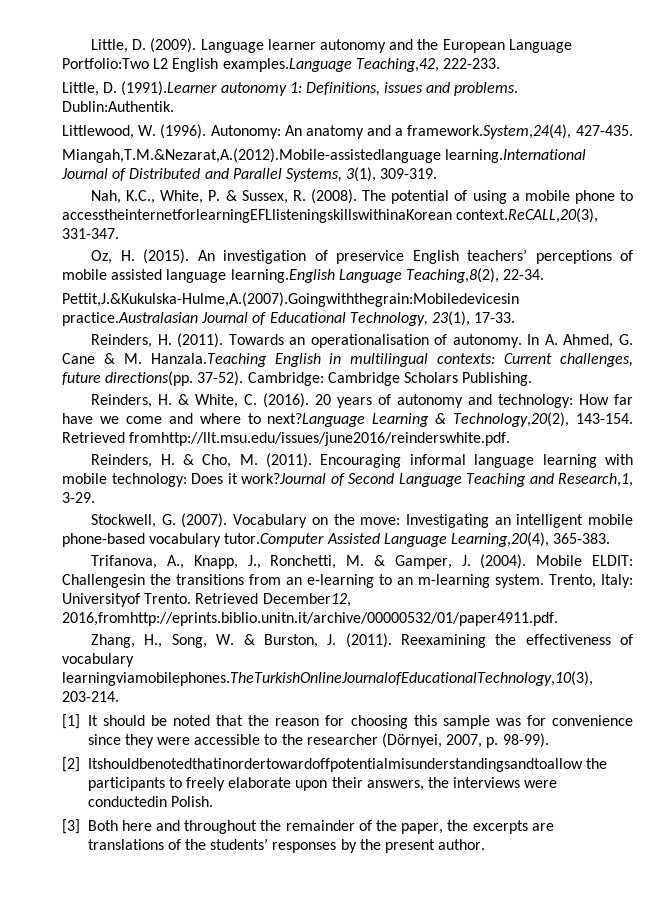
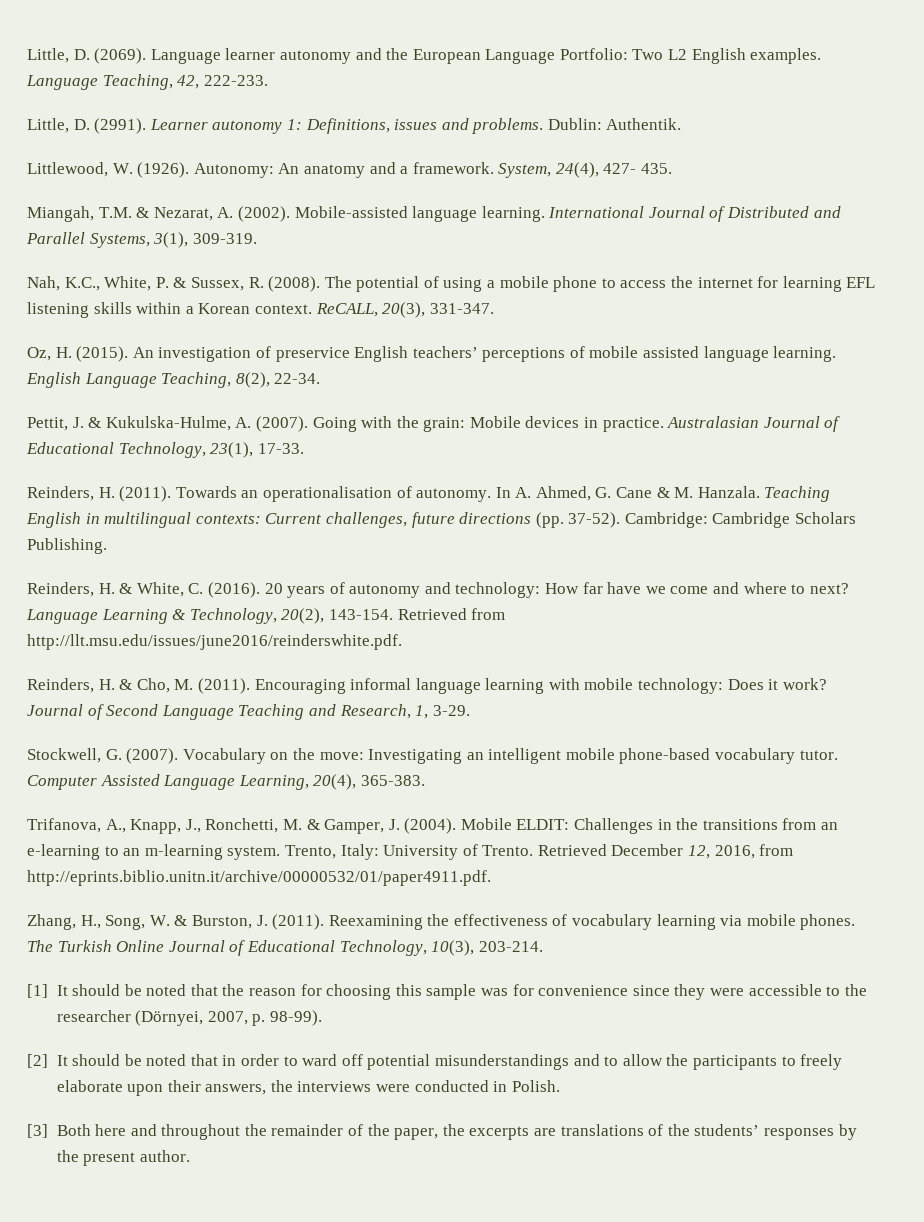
- Little, D. (2009).
+ Little, D. (2069).
- Language learner autonomy and the European Language Portfolio:Two L2 English examples.Language Teaching,42, 222-233.
+ Language learner autonomy and the European Language Portfolio: Two L2 English examples. Language Teaching, 42, 222-233.
- Little, D. (1991).Learner autonomy 1: Definitions, issues and problems.
+ Little, D. (2991). Learner autonomy 1: Definitions, issues and problems.
- Dublin:Authentik.
+ Dublin: Authentik.
- Littlewood, W. (1996).
+ Littlewood, W. (1926).
- Autonomy: An anatomy and a framework.System,24(4), 427-435.
- Miangah,T.M.&Nezarat,A.(2012).Mobile-assistedlanguage learning.International Journal of Distributed and Parallel Systems, 3(1), 309-319.
+ Autonomy: An anatomy and a framework. System, 24(4), 427- 435.
+ Miangah, T.M. & Nezarat, A. (2002). Mobile-assisted language learning. International Journal of Distributed and Parallel Systems, 3(1), 309-319.
- The potential of using a mobile phone to accesstheinternetforlearningEFLlisteningskillswithinaKorean context.ReCALL,20(3), 331-347.
+ The potential of using a mobile phone to access the internet for learning EFL listening skills within a Korean context. ReCALL, 20(3), 331-347.
- An investigation of preservice English teachers’ perceptions of mobile assisted language learning.English Language Teaching,8(2), 22-34.
- Pettit,J.&Kukulska-Hulme,A.(2007).Goingwiththegrain:Mobiledevicesin practice.Australasian Journal of Educational Technology, 23(1), 17-33.
+ An investigation of preservice English teachers’ perceptions of mobile assisted language learning. English Language Teaching, 8(2), 22-34.
+ Pettit, J. & Kukulska-Hulme, A. (2007). Going with the grain: Mobile devices in practice. Australasian Journal of Educational Technology, 23(1), 17-33.
- In A. Ahmed, G. Cane & M. Hanzala.Teaching English in multilingual contexts: Current challenges, future directions(pp. 37-52).
+ In A. Ahmed, G. Cane & M. Hanzala. Teaching English in multilingual contexts: Current challenges, future directions (pp. 37-52).
- 20 years of autonomy and technology: How far have we come and where to next?Language Learning & Technology,20(2), 143-154. Retrieved fromhttp://llt.msu.edu/issues/june2016/reinderswhite.pdf.
+ 20 years of autonomy and technology: How far have we come and where to next? Language Learning & Technology, 20(2), 143-154. Retrieved from http://llt.msu.edu/issues/june2016/reinderswhite.pdf.
- Encouraging informal language learning with mobile technology: Does it work?Journal of Second Language Teaching and Research,1, 3-29.
+ Encouraging informal language learning with mobile technology: Does it work? Journal of Second Language Teaching and Research, 1, 3-29.
- Vocabulary on the move: Investigating an intelligent mobile phone-based vocabulary tutor.Computer Assisted Language Learning,20(4), 365-383.
+ Vocabulary on the move: Investigating an intelligent mobile phone-based vocabulary tutor. Computer Assisted Language Learning, 20(4), 365-383.
- Mobile ELDIT: Challengesin the transitions from an e-learning to an m-learning system.
+ Mobile ELDIT: Challenges in the transitions from an e-learning to an m-learning system.
- Trento, Italy: Universityof Trento. Retrieved December12, 2016,fromhttp://eprints.biblio.unitn.it/archive/00000532/01/paper4911.pdf.
+ Trento, Italy: University of Trento. Retrieved December 12, 2016, from http://eprints.biblio.unitn.it/archive/00000532/01/paper4911.pdf.
- Reexamining the effectiveness of vocabulary learningviamobilephones.TheTurkishOnlineJournalofEducationalTechnology,10(3), 203-214.
+ Reexamining the effectiveness of vocabulary learning via mobile phones. The Turkish Online Journal of Educational Technology, 10(3), 203-214.
- [2] Itshouldbenotedthatinordertowardoffpotentialmisunderstandingsandtoallow the participants to freely elaborate upon their answers, the interviews were conductedin Polish.
+ [2] It should be noted that in order to ward off potential misunderstandings and to allow the participants to freely elaborate upon their answers, the interviews were conducted in Polish.

